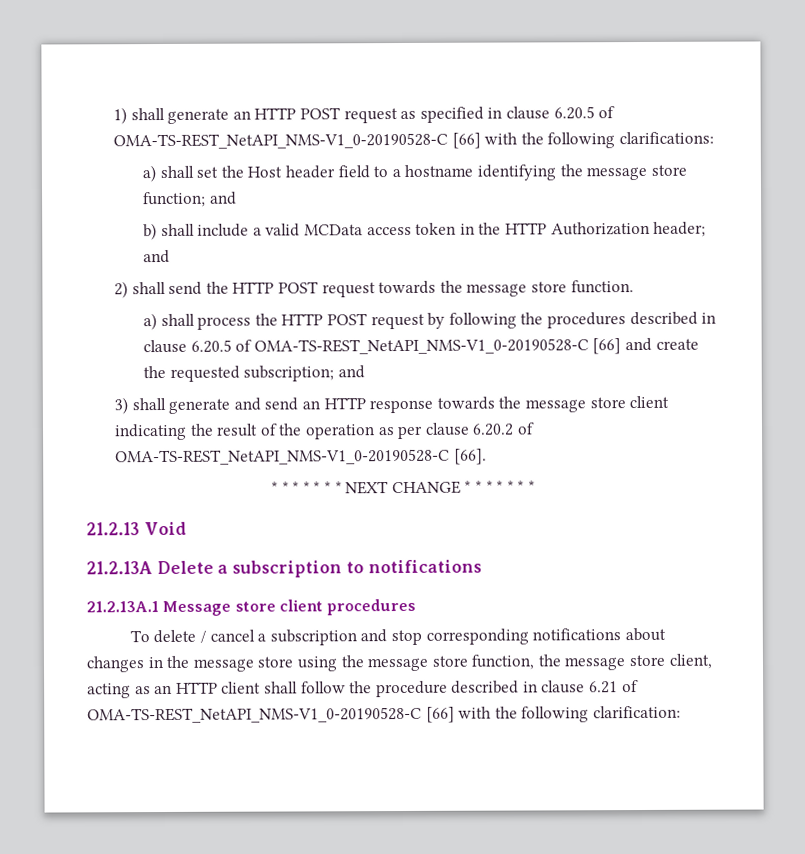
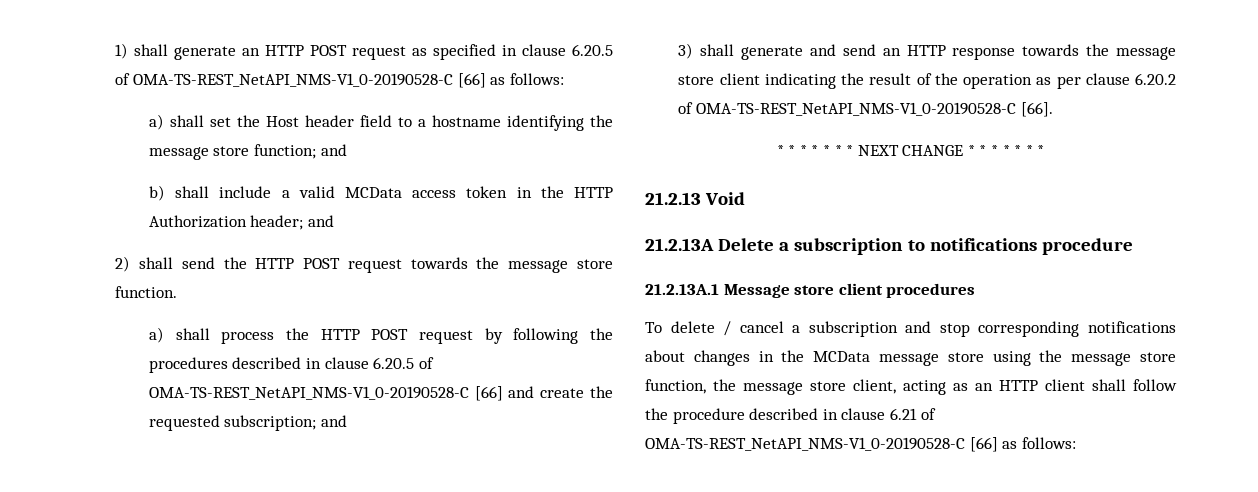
- 1) shall generate an HTTP POST request as specified in clause 6.20.5 of OMA-TS-REST_NetAPI_NMS-V1_0-20190528-C [66] with the following clarifications:
+ 1) shall generate an HTTP POST request as specified in clause 6.20.5 of OMA-TS-REST_NetAPI_NMS-V1_0-20190528-C [66] as follows:
- 21.2.13A Delete a subscription to notifications
+ 21.2.13A Delete a subscription to notifications procedure
- To delete / cancel a subscription and stop corresponding notifications about changes in the message store using the message store function, the message store client, acting as an HTTP client shall follow the procedure described in clause 6.21 of OMA-TS-REST_NetAPI_NMS-V1_0-20190528-C [66] with the following clarification:
+ To delete / cancel a subscription and stop corresponding notifications about changes in the MCData message store using the message store function, the message store client, acting as an HTTP client shall follow the procedure described in clause 6.21 of OMA-TS-REST_NetAPI_NMS-V1_0-20190528-C [66] as follows:

